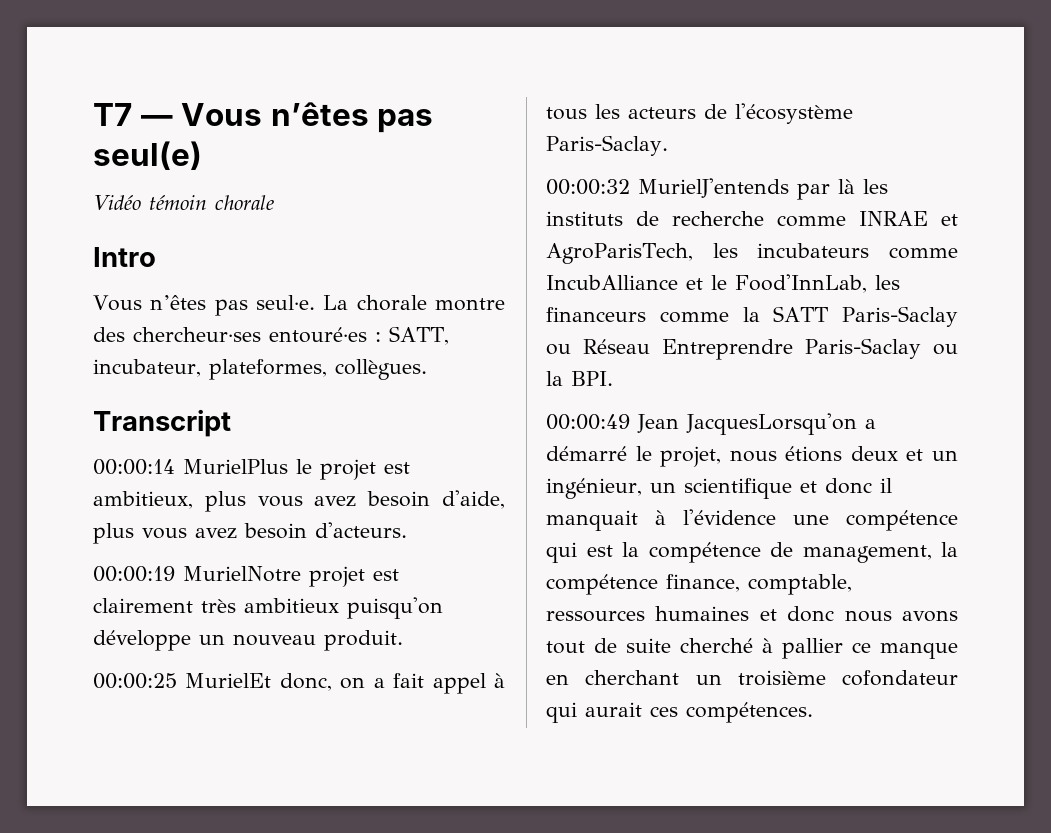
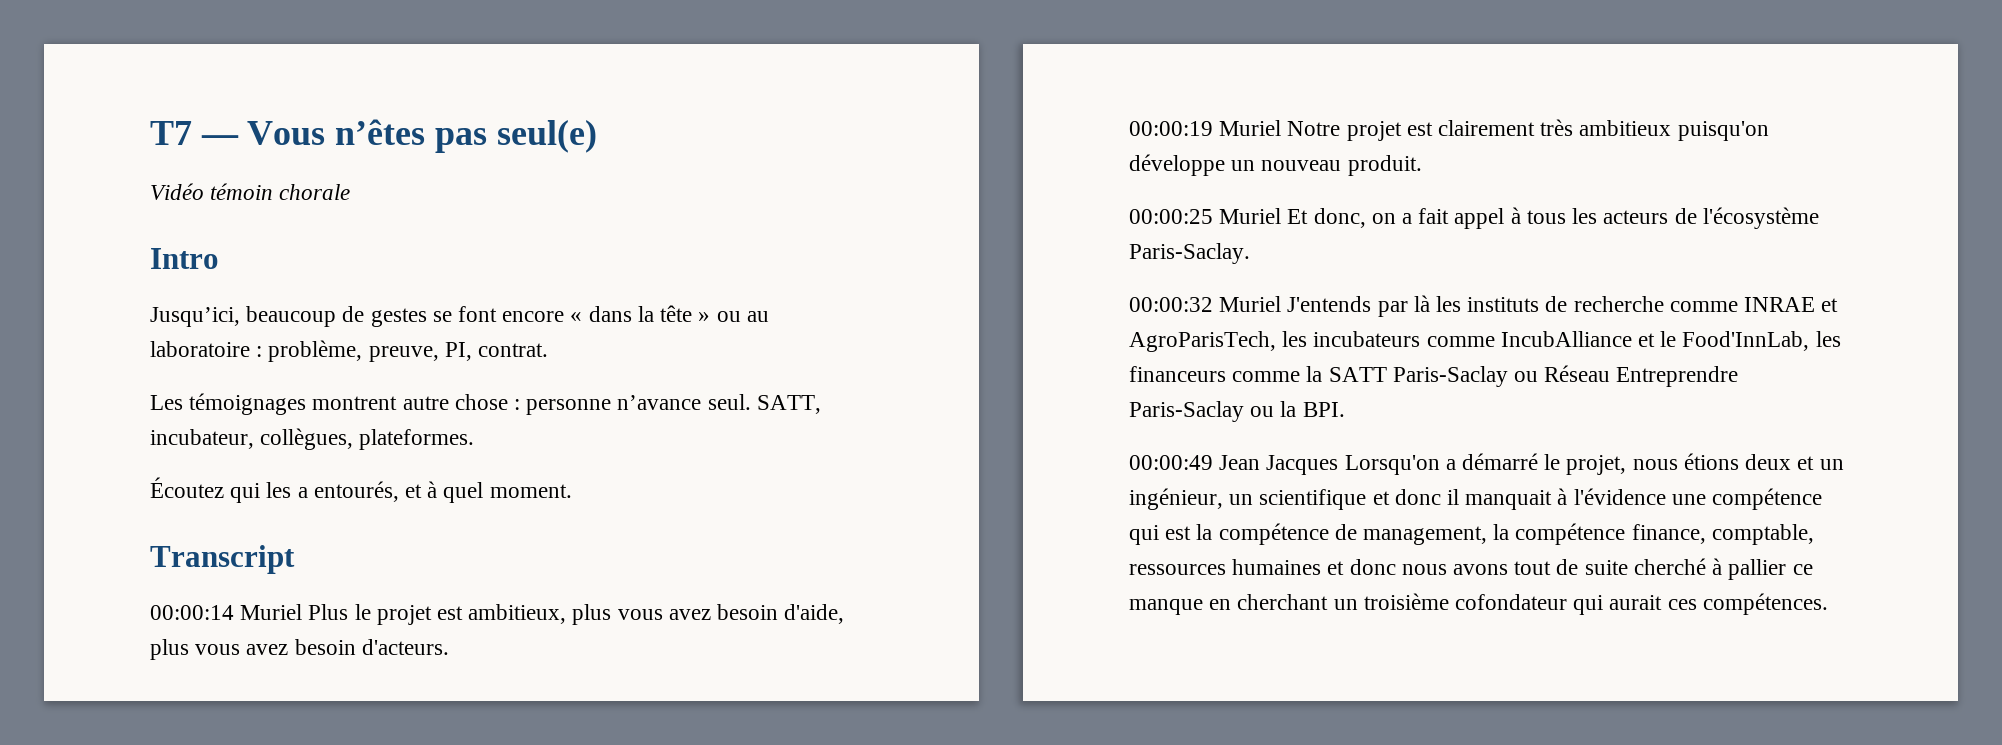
- Vous n’êtes pas seul·e. La chorale montre des chercheur·ses entouré·es : SATT, incubateur, plateformes, collègues.
+ Jusqu’ici, beaucoup de gestes se font encore « dans la tête » ou au laboratoire : problème, preuve, PI, contrat.
+ Les témoignages montrent autre chose : personne n’avance seul. SATT, incubateur, collègues, plateformes.
+ Écoutez qui les a entourés, et à quel moment.
- 00:00:14 MurielPlus le projet est ambitieux, plus vous avez besoin d'aide, plus vous avez besoin d'acteurs.
+ 00:00:14 Muriel Plus le projet est ambitieux, plus vous avez besoin d'aide, plus vous avez besoin d'acteurs.
- 00:00:19 MurielNotre projet est clairement très ambitieux puisqu'on développe un nouveau produit.
+ 00:00:19 Muriel Notre projet est clairement très ambitieux puisqu'on développe un nouveau produit.
- 00:00:25 MurielEt donc, on a fait appel à tous les acteurs de l'écosystème Paris-Saclay.
+ 00:00:25 Muriel Et donc, on a fait appel à tous les acteurs de l'écosystème Paris-Saclay.
- 00:00:32 MurielJ'entends par là les instituts de recherche comme INRAE et AgroParisTech, les incubateurs comme IncubAlliance et le Food'InnLab, les financeurs comme la SATT Paris-Saclay ou Réseau Entreprendre Paris-Saclay ou la BPI.
+ 00:00:32 Muriel J'entends par là les instituts de recherche comme INRAE et AgroParisTech, les incubateurs comme IncubAlliance et le Food'InnLab, les financeurs comme la SATT Paris-Saclay ou Réseau Entreprendre Paris-Saclay ou la BPI.
- 00:00:49 Jean JacquesLorsqu'on a démarré le projet, nous étions deux et un ingénieur, un scientifique et donc il manquait à l'évidence une compétence qui est la compétence de management, la compétence finance, comptable, ressources humaines et donc nous avons tout de suite cherché à pallier ce manque en cherchant un troisième cofondateur qui aurait ces compétences.
+ 00:00:49 Jean Jacques Lorsqu'on a démarré le projet, nous étions deux et un ingénieur, un scientifique et donc il manquait à l'évidence une compétence qui est la compétence de management, la compétence finance, comptable, ressources humaines et donc nous avons tout de suite cherché à pallier ce manque en cherchant un troisième cofondateur qui aurait ces compétences.

